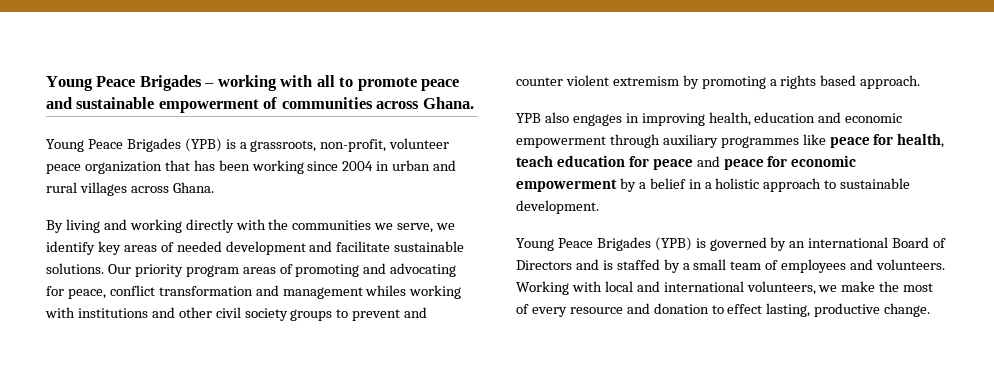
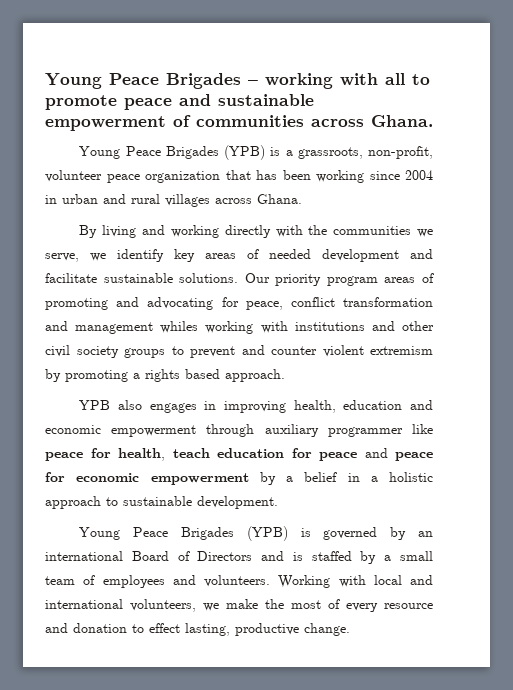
- YPB also engages in improving health, education and economic empowerment through auxiliary programmes like peace for health, teach education for peace and peace for economic empowerment by a belief in a holistic approach to sustainable development.
+ YPB also engages in improving health, education and economic empowerment through auxiliary programmer like peace for health, teach education for peace and peace for economic empowerment by a belief in a holistic approach to sustainable development.

